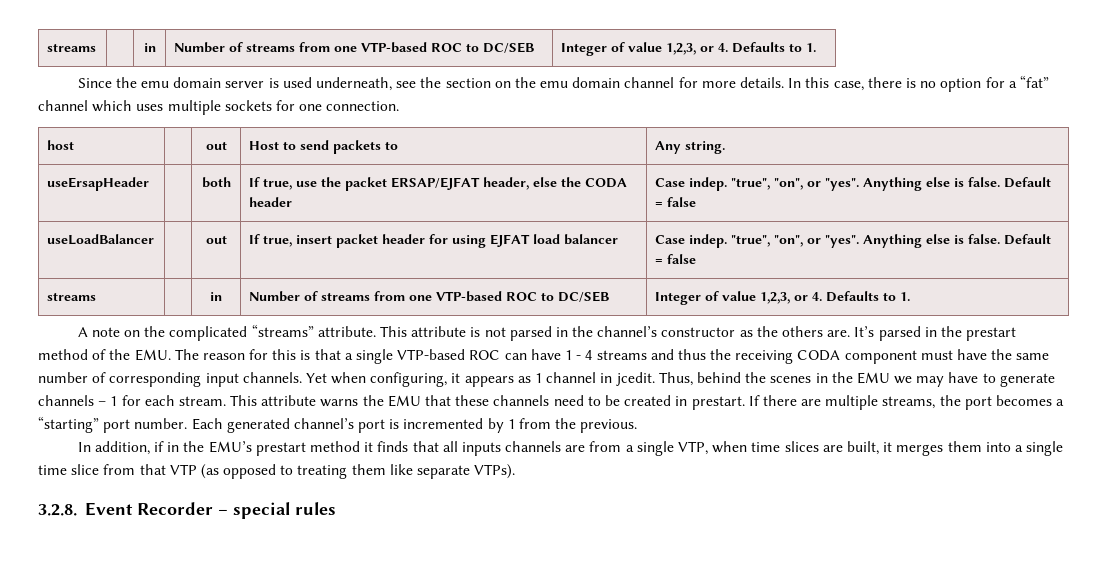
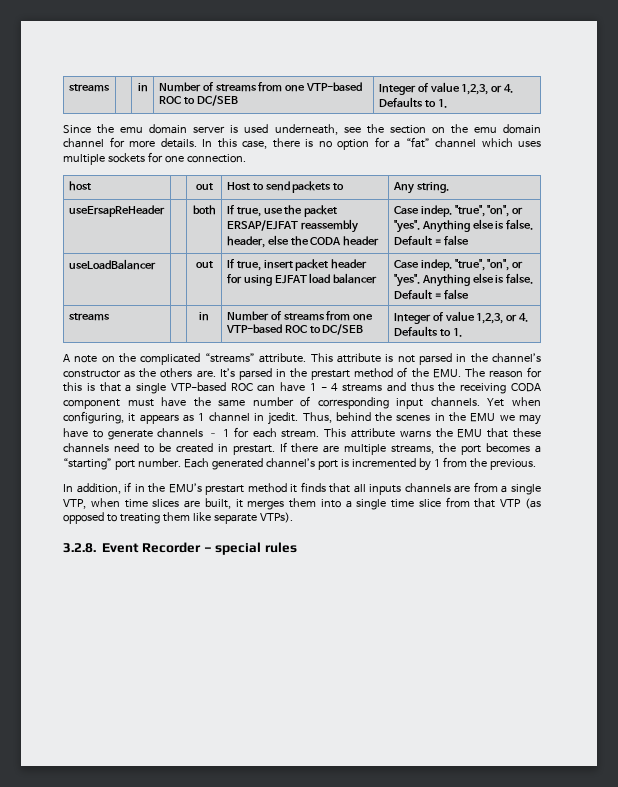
- useErsapHeader | | both | If true, use the packet ERSAP/EJFAT header, else the CODA header | Case indep. "true", "on", or "yes". Anything else is false. Default = false
+ useErsapReHeader | | both | If true, use the packet ERSAP/EJFAT reassembly header, else the CODA header | Case indep. "true", "on", or "yes". Anything else is false. Default = false

